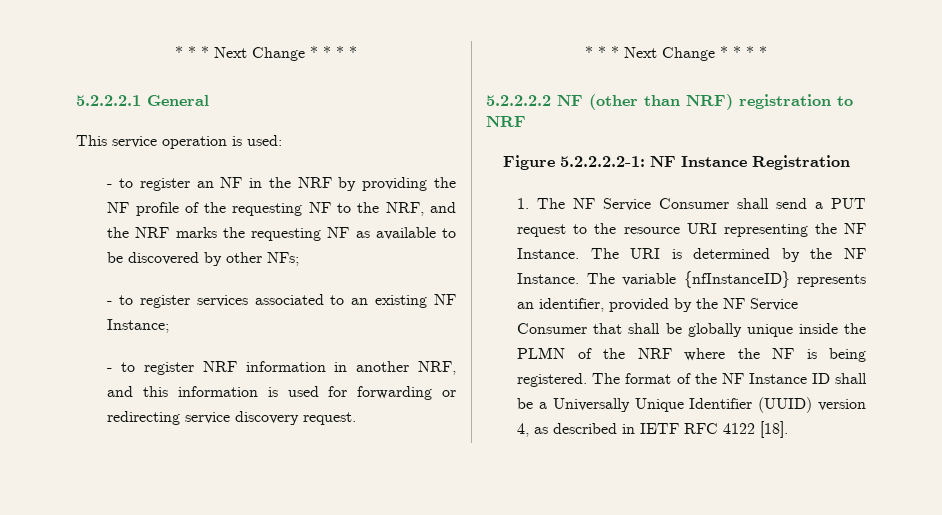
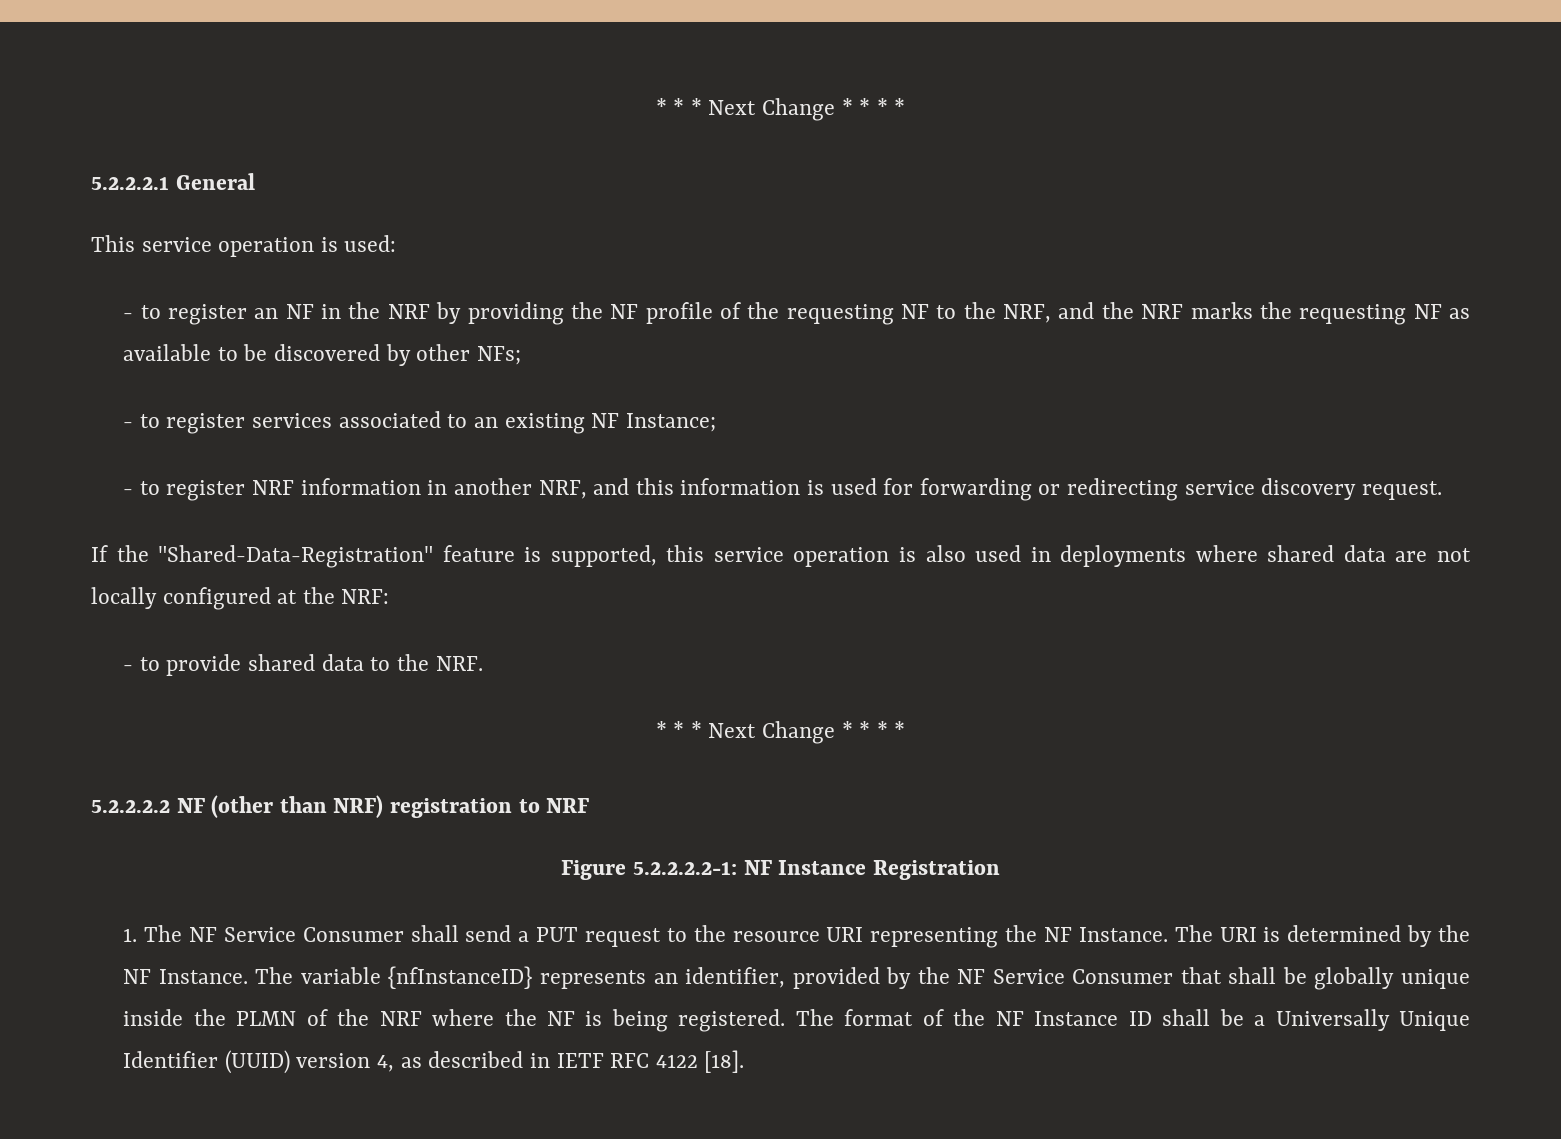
+ If the "Shared-Data-Registration" feature is supported, this service operation is also used in deployments where shared data are not locally configured at the NRF:
+ - to provide shared data to the NRF.

